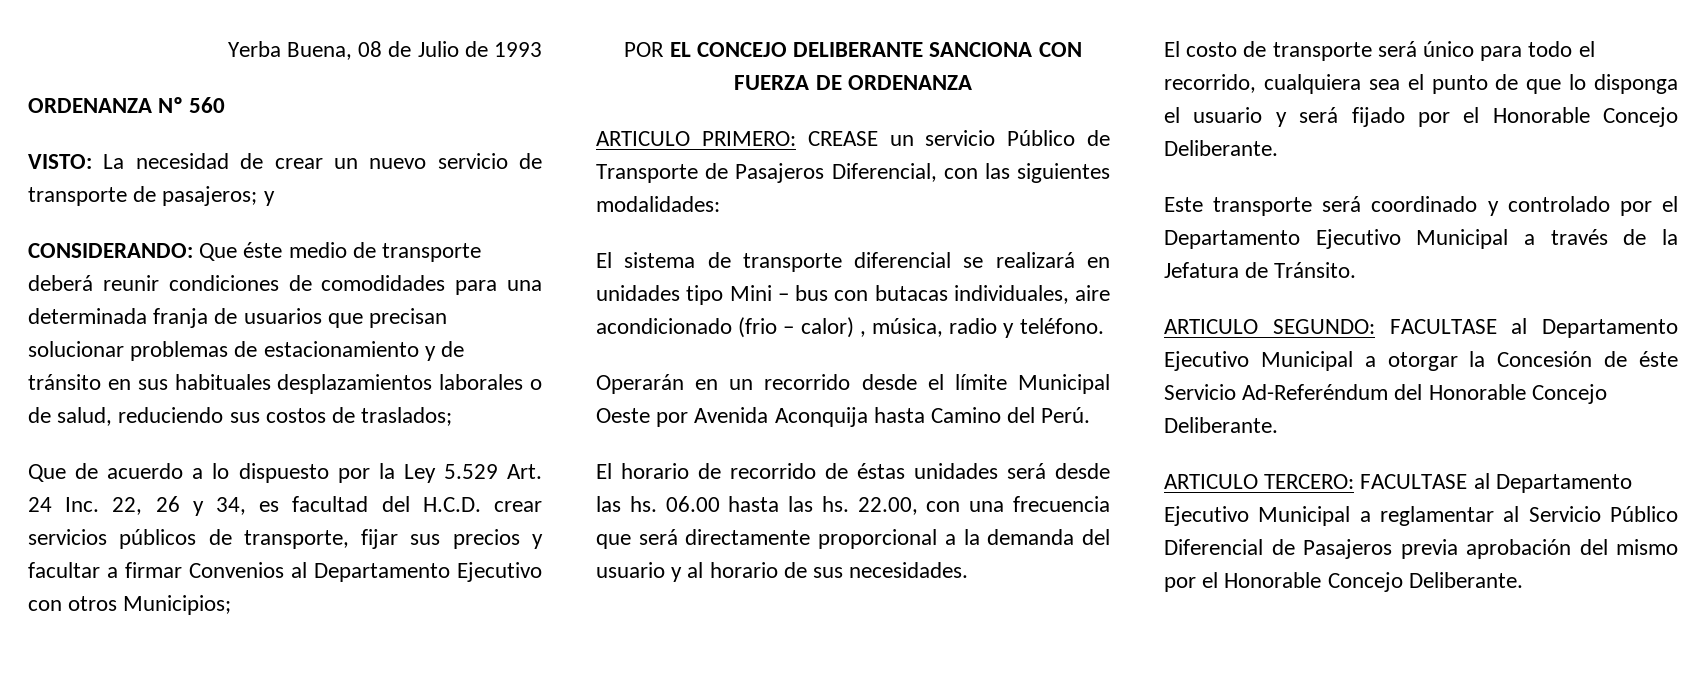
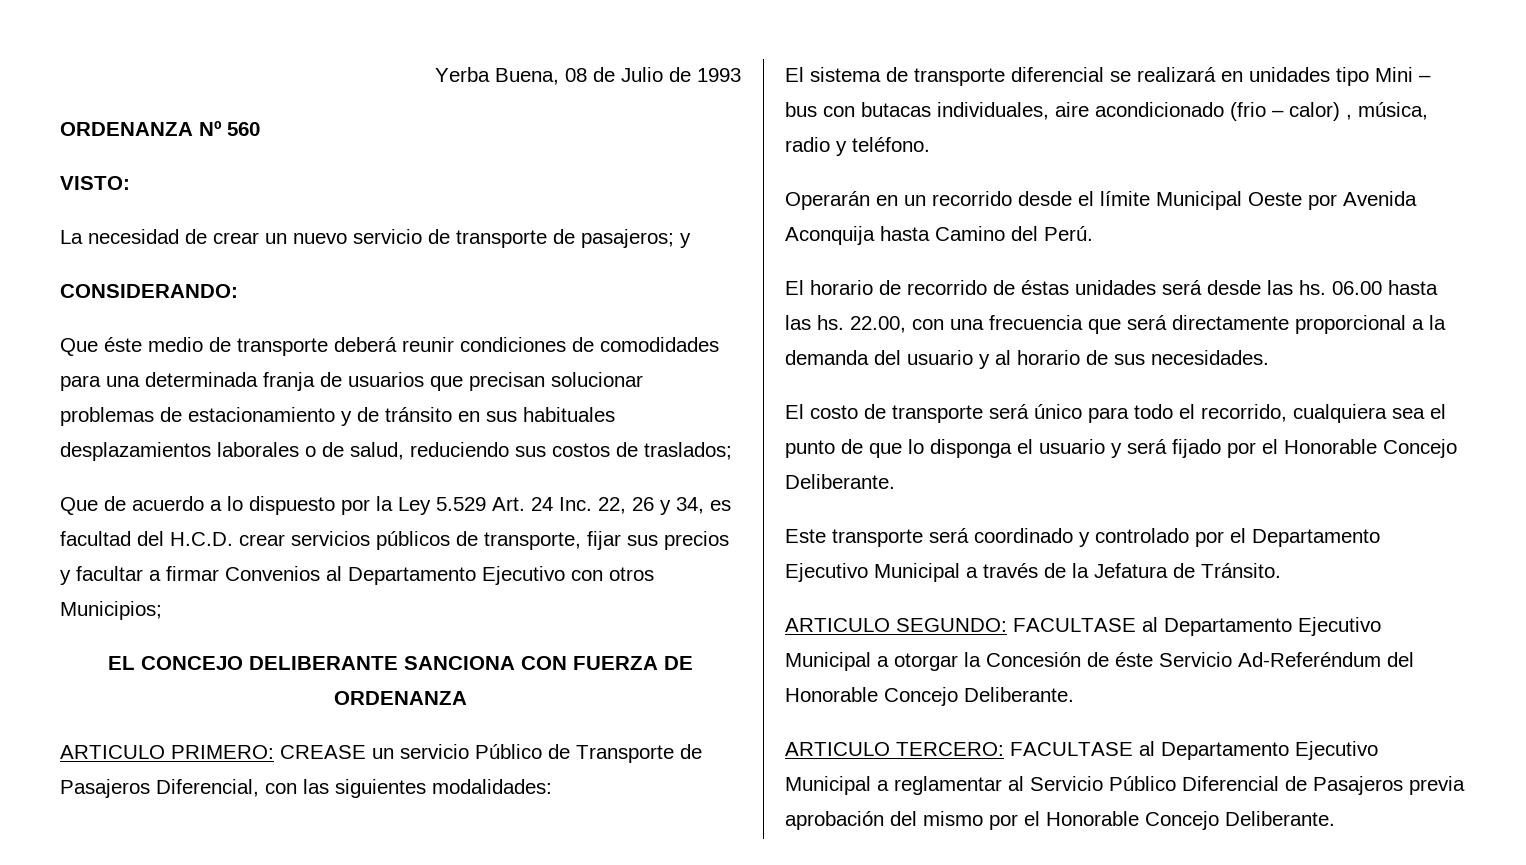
- VISTO: La necesidad de crear un nuevo servicio de transporte de pasajeros; y
+ VISTO:
+ La necesidad de crear un nuevo servicio de transporte de pasajeros; y
- CONSIDERANDO: Que éste medio de transporte deberá reunir condiciones de comodidades para una determinada franja de usuarios que precisan solucionar problemas de estacionamiento y de tránsito en sus habituales desplazamientos laborales o de salud, reduciendo sus costos de traslados;
+ CONSIDERANDO:
+ Que éste medio de transporte deberá reunir condiciones de comodidades para una determinada franja de usuarios que precisan solucionar problemas de estacionamiento y de tránsito en sus habituales desplazamientos laborales o de salud, reduciendo sus costos de traslados;
- POR EL CONCEJO DELIBERANTE SANCIONA CON FUERZA DE ORDENANZA
+ EL CONCEJO DELIBERANTE SANCIONA CON FUERZA DE ORDENANZA

